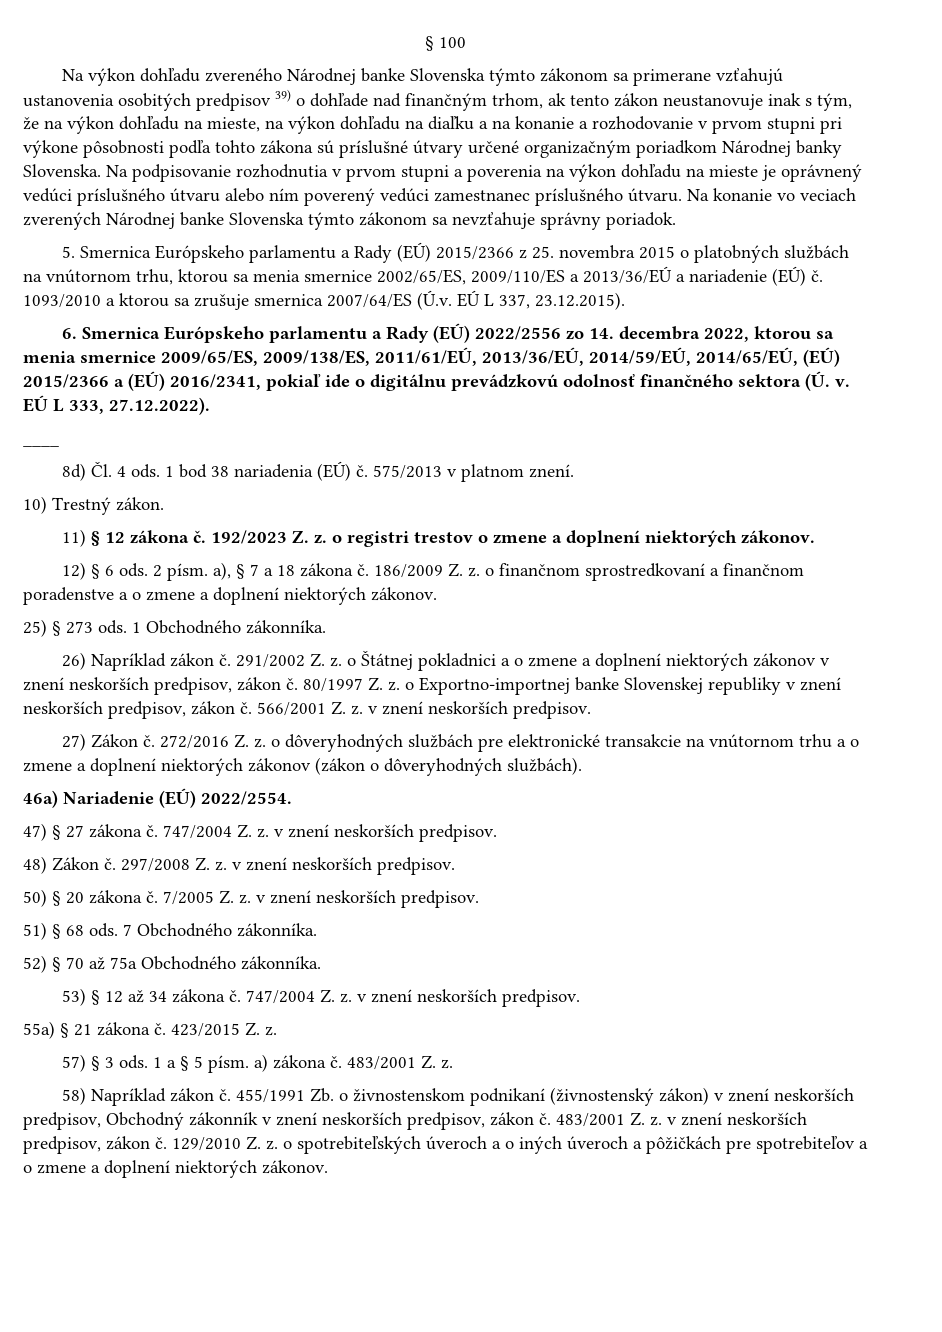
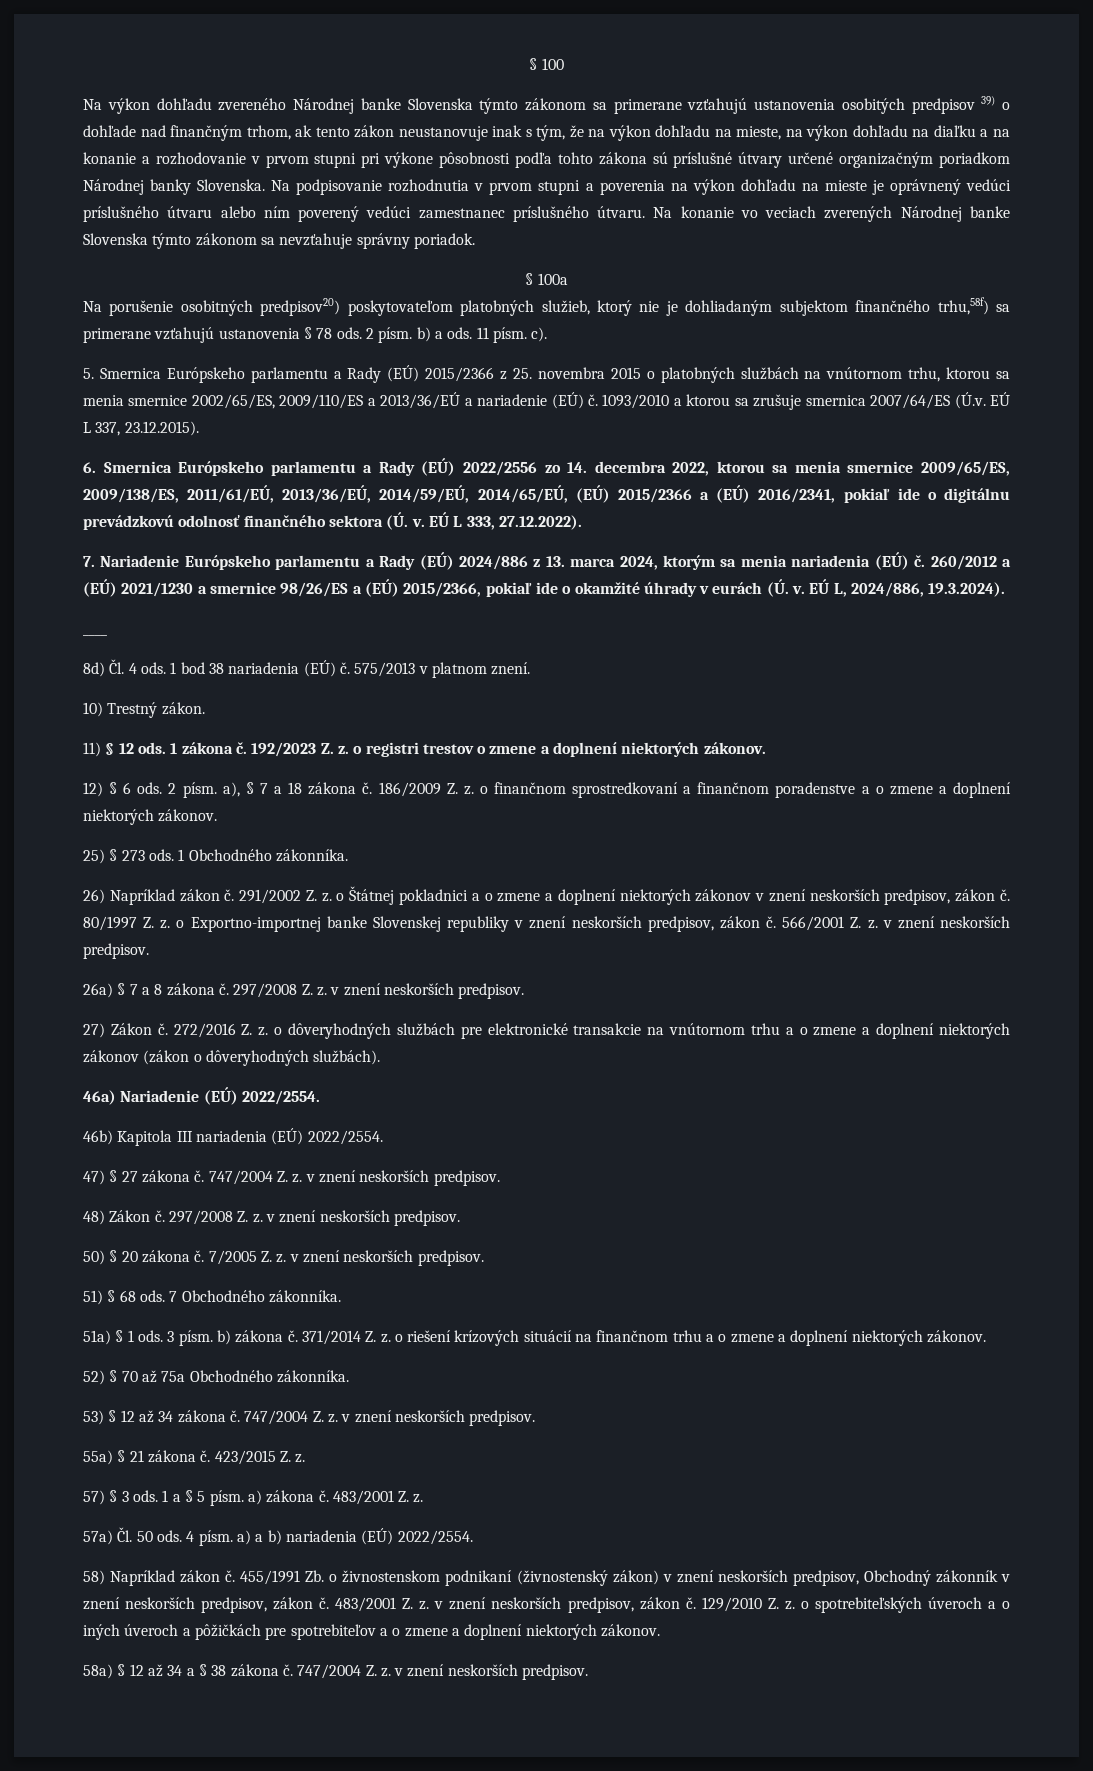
+ § 100a
+ Na porušenie osobitných predpisov20) poskytovateľom platobných služieb, ktorý nie je dohliadaným subjektom finančného trhu,58f) sa primerane vzťahujú ustanovenia § 78 ods. 2 písm. b) a ods. 11 písm. c).
+ 7. Nariadenie Európskeho parlamentu a Rady (EÚ) 2024/886 z 13. marca 2024, ktorým sa menia nariadenia (EÚ) č. 260/2012 a (EÚ) 2021/1230 a smernice 98/26/ES a (EÚ) 2015/2366, pokiaľ ide o okamžité úhrady v eurách (Ú. v. EÚ L, 2024/886, 19.3.2024).
- 11) § 12 zákona č.
+ 11) § 12 ods. 1 zákona č.
+ 26a) § 7 a 8 zákona č. 297/2008 Z. z. v znení neskorších predpisov.
+ 46b) Kapitola III nariadenia (EÚ) 2022/2554.
+ 51a) § 1 ods. 3 písm. b) zákona č. 371/2014 Z. z. o riešení krízových situácií na finančnom trhu a o zmene a doplnení niektorých zákonov.
+ 57a) Čl. 50 ods. 4 písm. a) a b) nariadenia (EÚ) 2022/2554.
+ 58a) § 12 až 34 a § 38 zákona č. 747/2004 Z. z. v znení neskorších predpisov.

